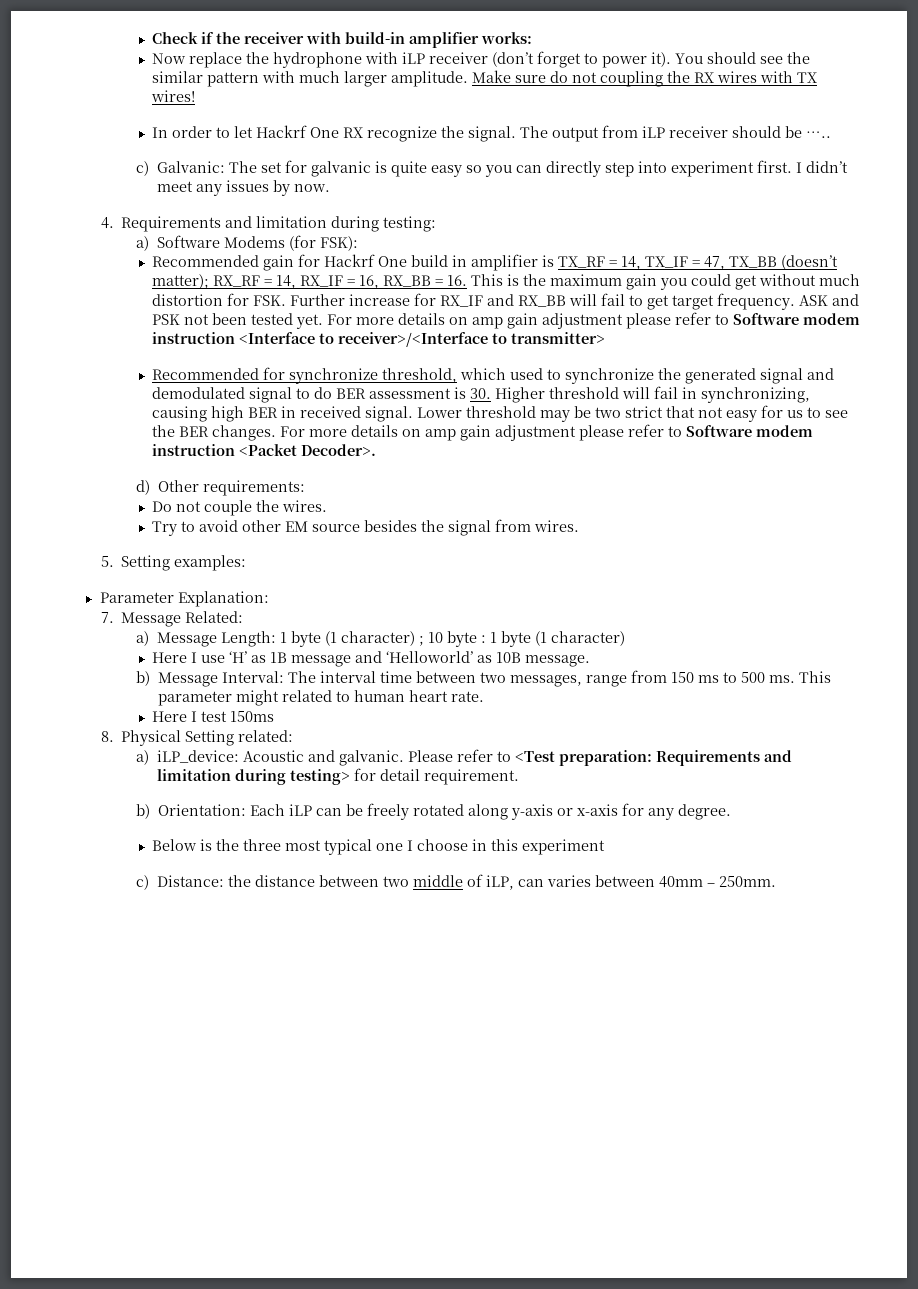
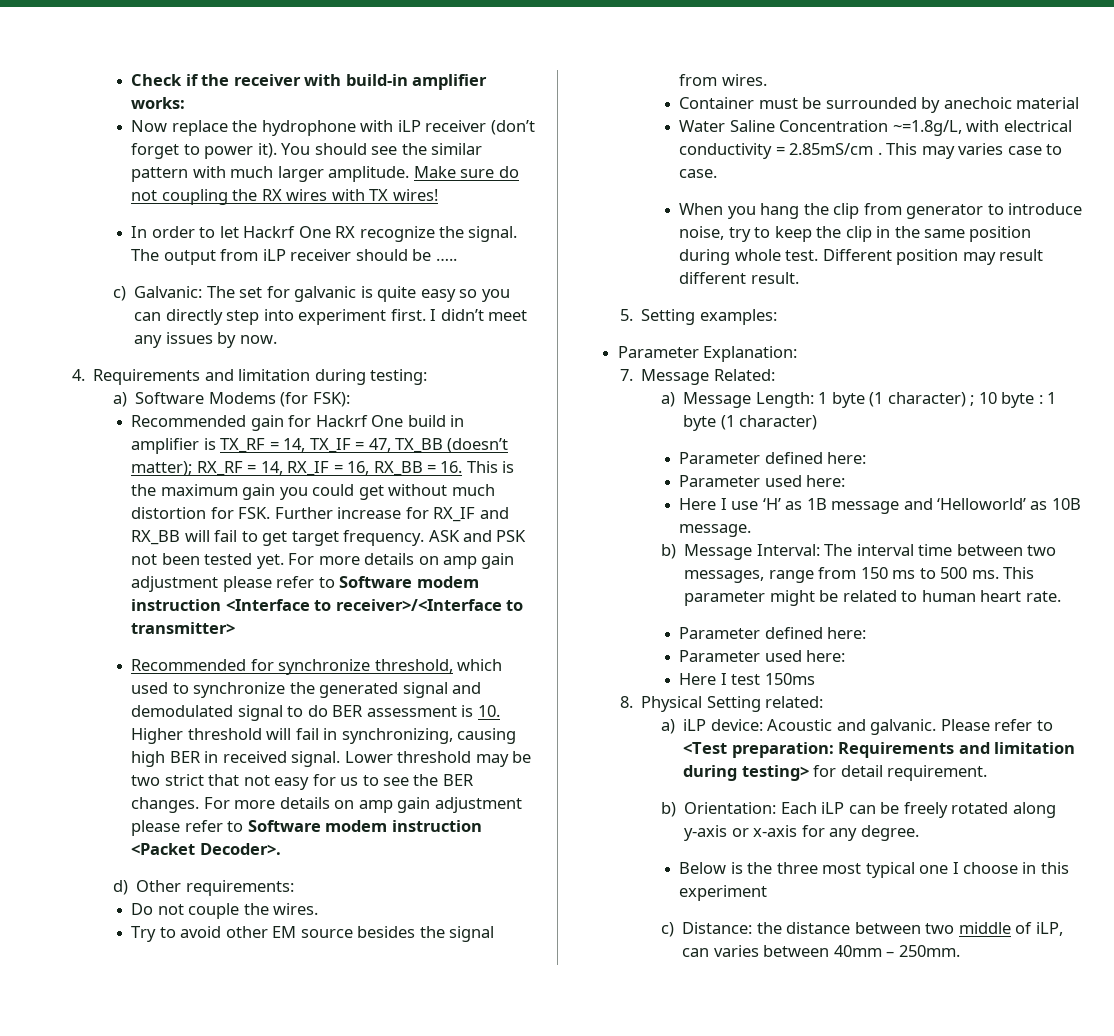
- Recommended for synchronize threshold, which used to synchronize the generated signal and demodulated signal to do BER assessment is 30. Higher threshold will fail in synchronizing, causing high BER in received signal.
+ Recommended for synchronize threshold, which used to synchronize the generated signal and demodulated signal to do BER assessment is 10. Higher threshold will fail in synchronizing, causing high BER in received signal.
+ Container must be surrounded by anechoic material
+ Water Saline Concentration ~=1.8g/L, with electrical conductivity = 2.85mS/cm . This may varies case to case.
+ When you hang the clip from generator to introduce noise, try to keep the clip in the same position during whole test. Different position may result different result.
  a) Message Length: 1 byte (1 character) ; 10 byte : 1 byte (1 character)
+ Parameter defined here:
+ Parameter used here:
- This parameter might related to human heart rate.
+ This parameter might be related to human heart rate.
+ Parameter defined here:
+ Parameter used here:
- a) iLP_device: Acoustic and galvanic.
+ a) iLP device: Acoustic and galvanic.

